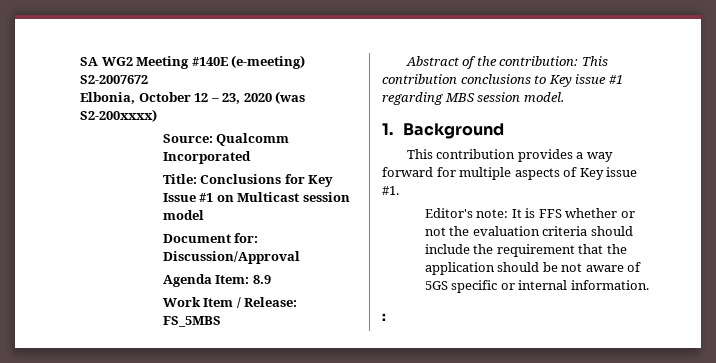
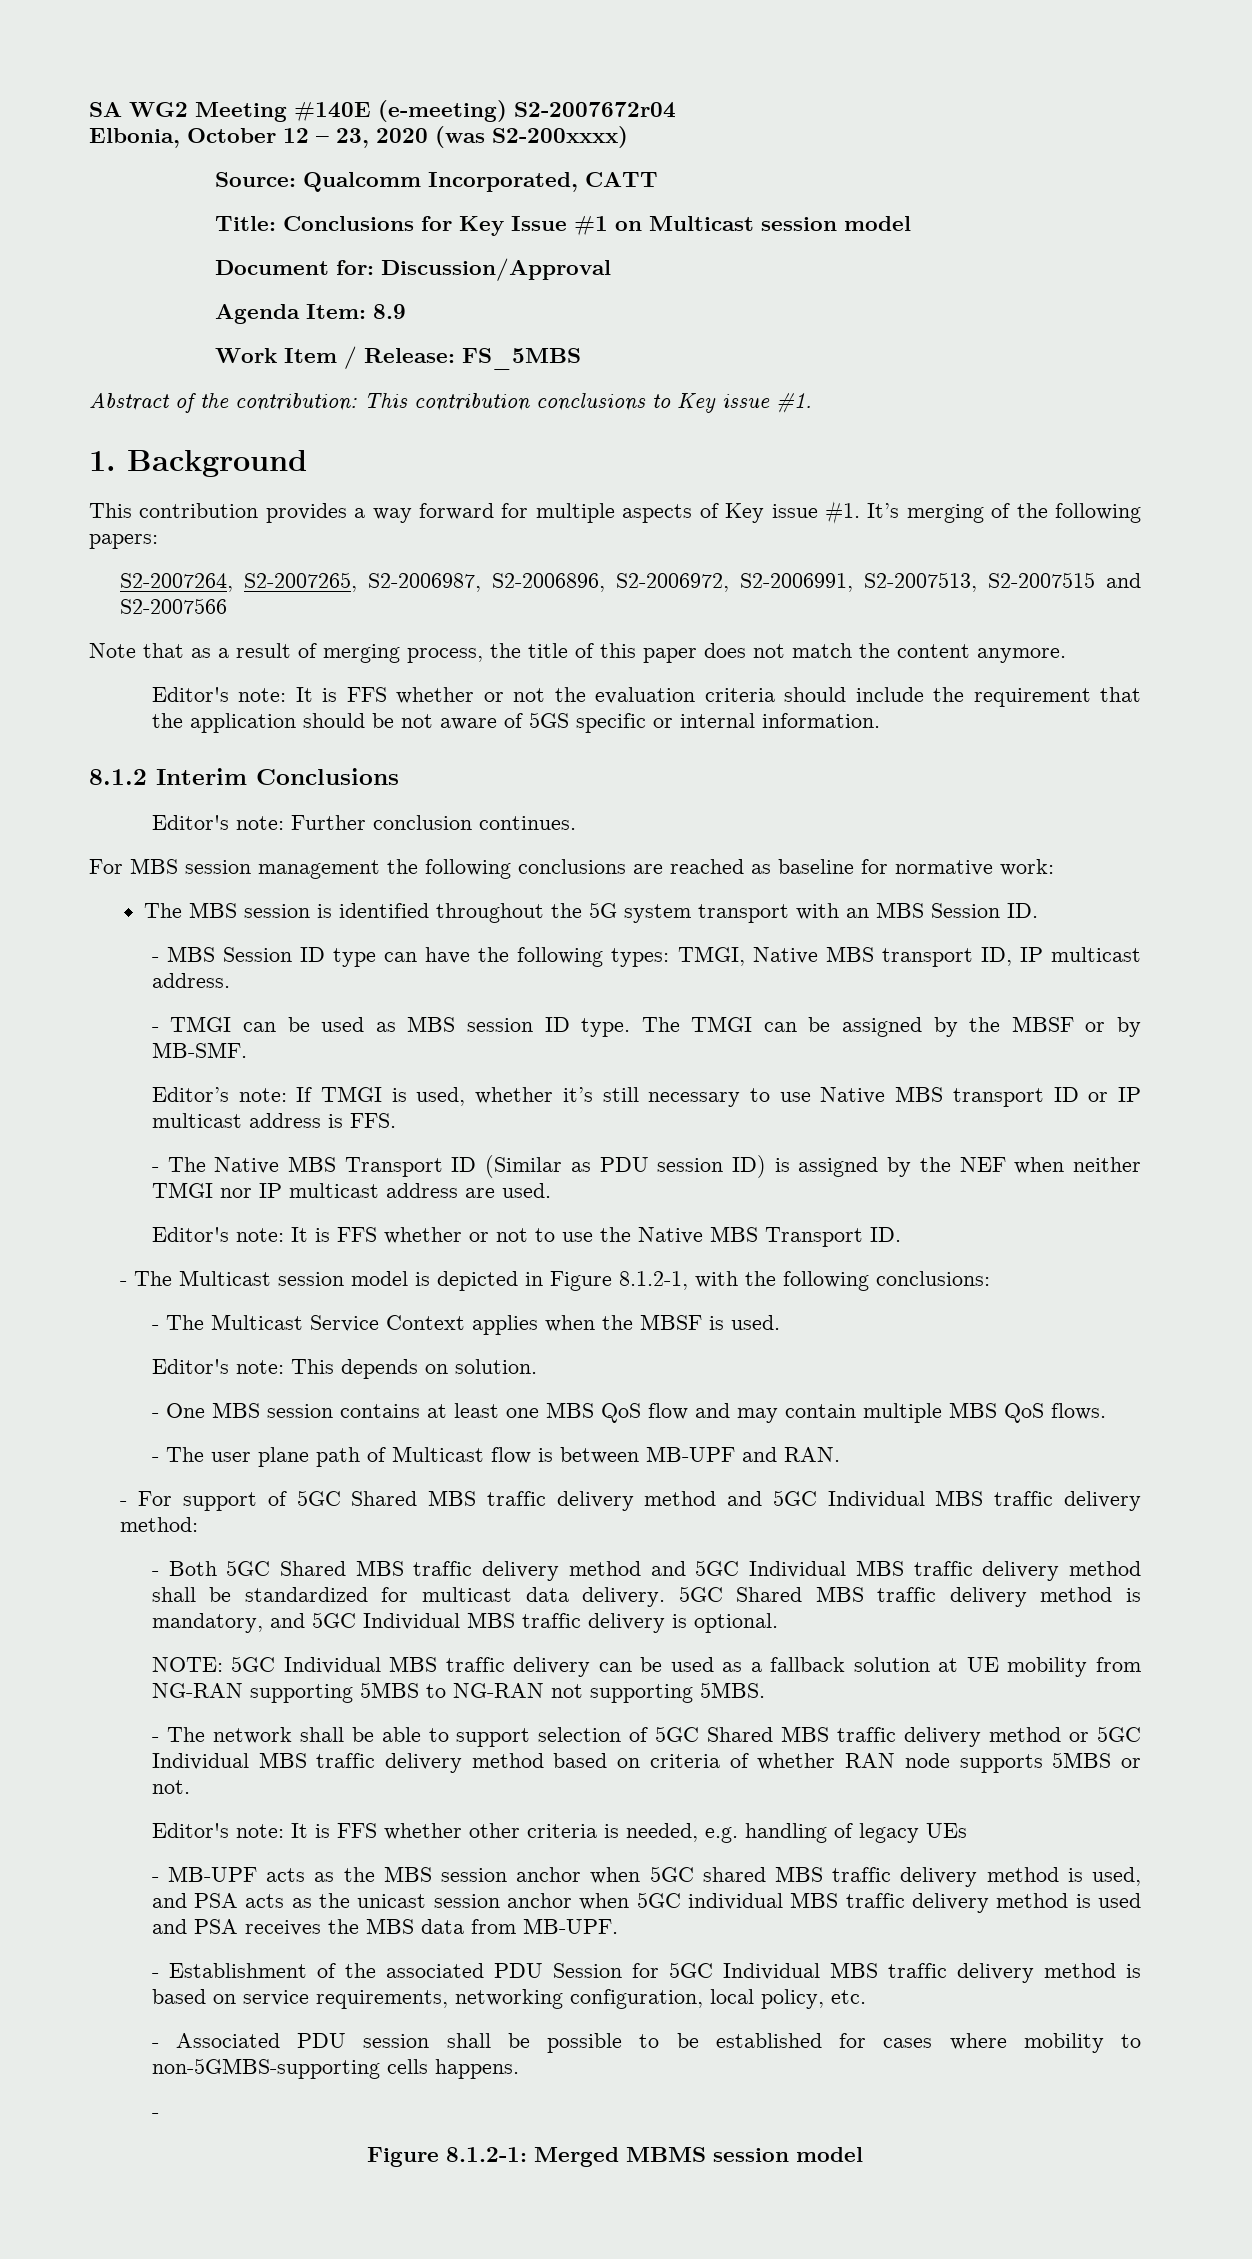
- SA WG2 Meeting #140E (e-meeting) S2-2007672
+ SA WG2 Meeting #140E (e-meeting) S2-2007672r04
- Source: Qualcomm Incorporated
+ Source: Qualcomm Incorporated, CATT
- Abstract of the contribution: This contribution conclusions to Key issue #1 regarding MBS session model.
+ Abstract of the contribution: This contribution conclusions to Key issue #1.
+ It’s merging of the following papers:
+ S2-2007264, S2-2007265, S2-2006987, S2-2006896, S2-2006972, S2-2006991, S2-2007513, S2-2007515 and S2-2007566
+ Note that as a result of merging process, the title of this paper does not match the content anymore.
- :
+ 8.1.2 Interim Conclusions
+ Editor's note: Further conclusion continues.
+ For MBS session management the following conclusions are reached as baseline for normative work:
+ The MBS session is identified throughout the 5G system transport with an MBS Session ID.
+ - MBS Session ID type can have the following types: TMGI, Native MBS transport ID, IP multicast address.
+ - TMGI can be used as MBS session ID type. The TMGI can be assigned by the MBSF or by MB-SMF.
+ Editor’s note: If TMGI is used, whether it’s still necessary to use Native MBS transport ID or IP multicast address is FFS.
+ - The Native MBS Transport ID (Similar as PDU session ID) is assigned by the NEF when neither TMGI nor IP multicast address are used.
+ Editor's note: It is FFS whether or not to use the Native MBS Transport ID.
+ - The Multicast session model is depicted in Figure 8.1.2-1, with the following conclusions:
+ - The Multicast Service Context applies when the MBSF is used.
+ Editor's note: This depends on solution.
+ - One MBS session contains at least one MBS QoS flow and may contain multiple MBS QoS flows.
+ - The user plane path of Multicast flow is between MB-UPF and RAN.
+ - For support of 5GC Shared MBS traffic delivery method and 5GC Individual MBS traffic delivery method:
+ - Both 5GC Shared MBS traffic delivery method and 5GC Individual MBS traffic delivery method shall be standardized for multicast data delivery. 5GC Shared MBS traffic delivery method is mandatory, and 5GC Individual MBS traffic delivery is optional.
+ NOTE: 5GC Individual MBS traffic delivery can be used as a fallback solution at UE mobility from NG-RAN supporting 5MBS to NG-RAN not supporting 5MBS.
+ - The network shall be able to support selection of 5GC Shared MBS traffic delivery method or 5GC Individual MBS traffic delivery method based on criteria of whether RAN node supports 5MBS or not.
+ Editor's note: It is FFS whether other criteria is needed, e.g. handling of legacy UEs
+ - MB-UPF acts as the MBS session anchor when 5GC shared MBS traffic delivery method is used, and PSA acts as the unicast session anchor when 5GC individual MBS traffic delivery method is used and PSA receives the MBS data from MB-UPF.
+ - Establishment of the associated PDU Session for 5GC Individual MBS traffic delivery method is based on service requirements, networking configuration, local policy, etc.
+ - Associated PDU session shall be possible to be established for cases where mobility to non-5GMBS-supporting cells happens.
+ -
+ Figure 8.1.2-1: Merged MBMS session model

